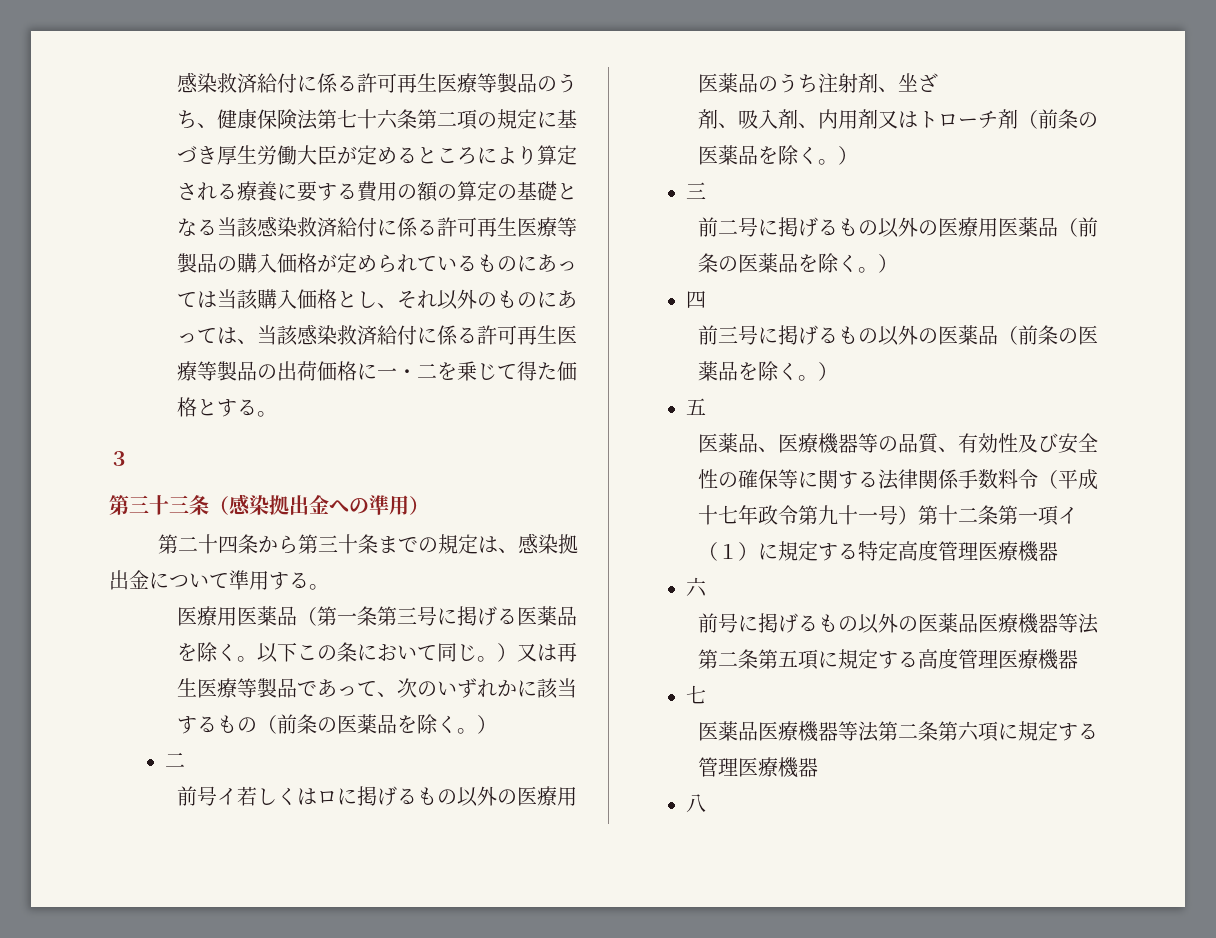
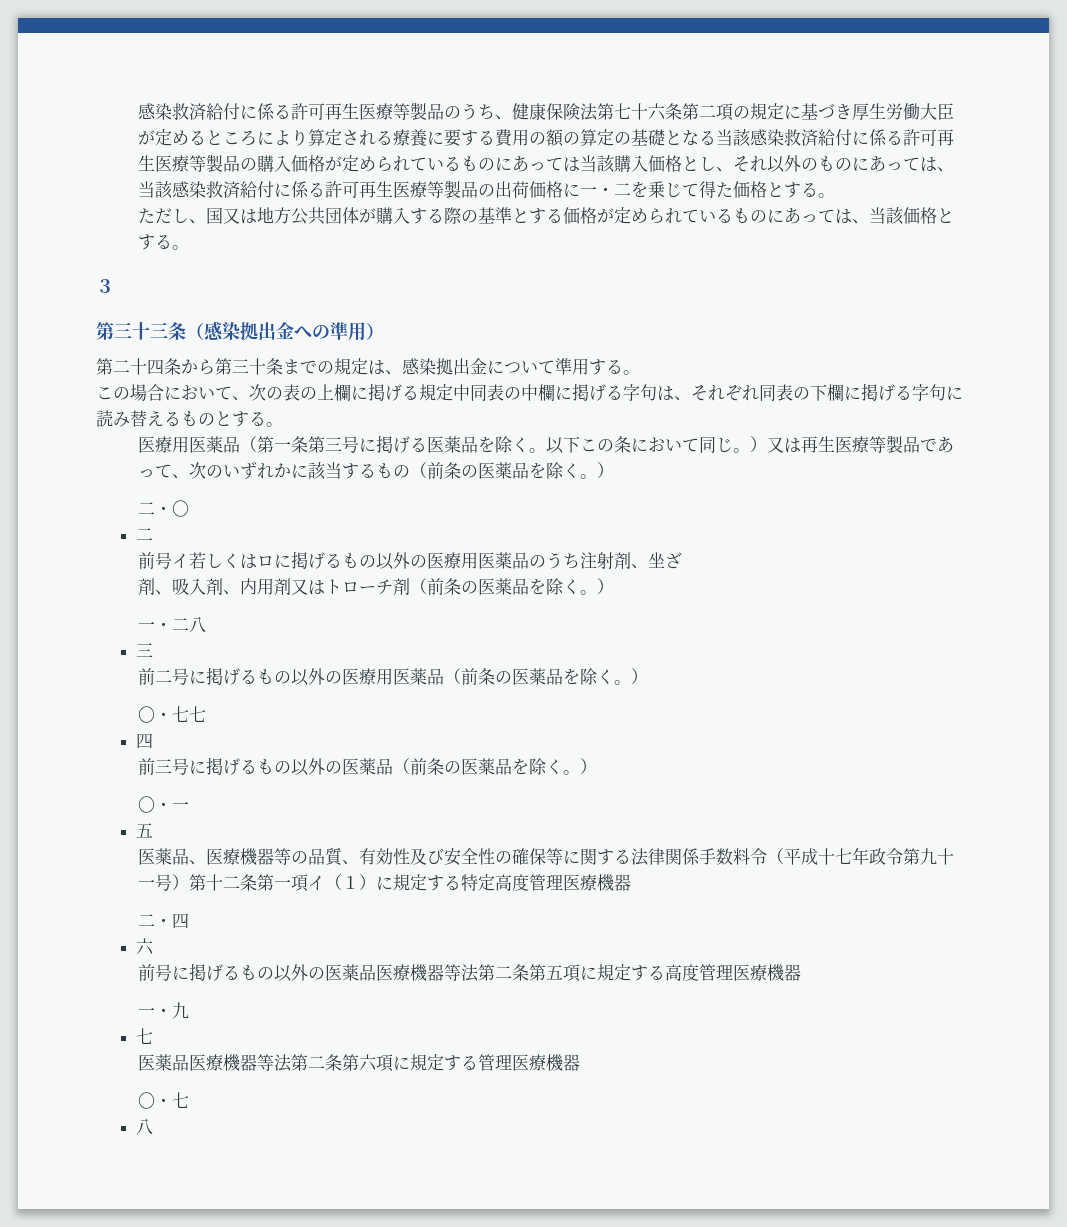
+ ただし、国又は地方公共団体が購入する際の基準とする価格が定められているものにあっては、当該価格とする。
+ この場合において、次の表の上欄に掲げる規定中同表の中欄に掲げる字句は、それぞれ同表の下欄に掲げる字句に読み替えるものとする。
+ 二・〇
+ 一・二八
+ 〇・七七
+ 〇・一
+ 二・四
+ 一・九
  医薬品医療機器等法第二条第六項に規定する管理医療機器
+ 〇・七

